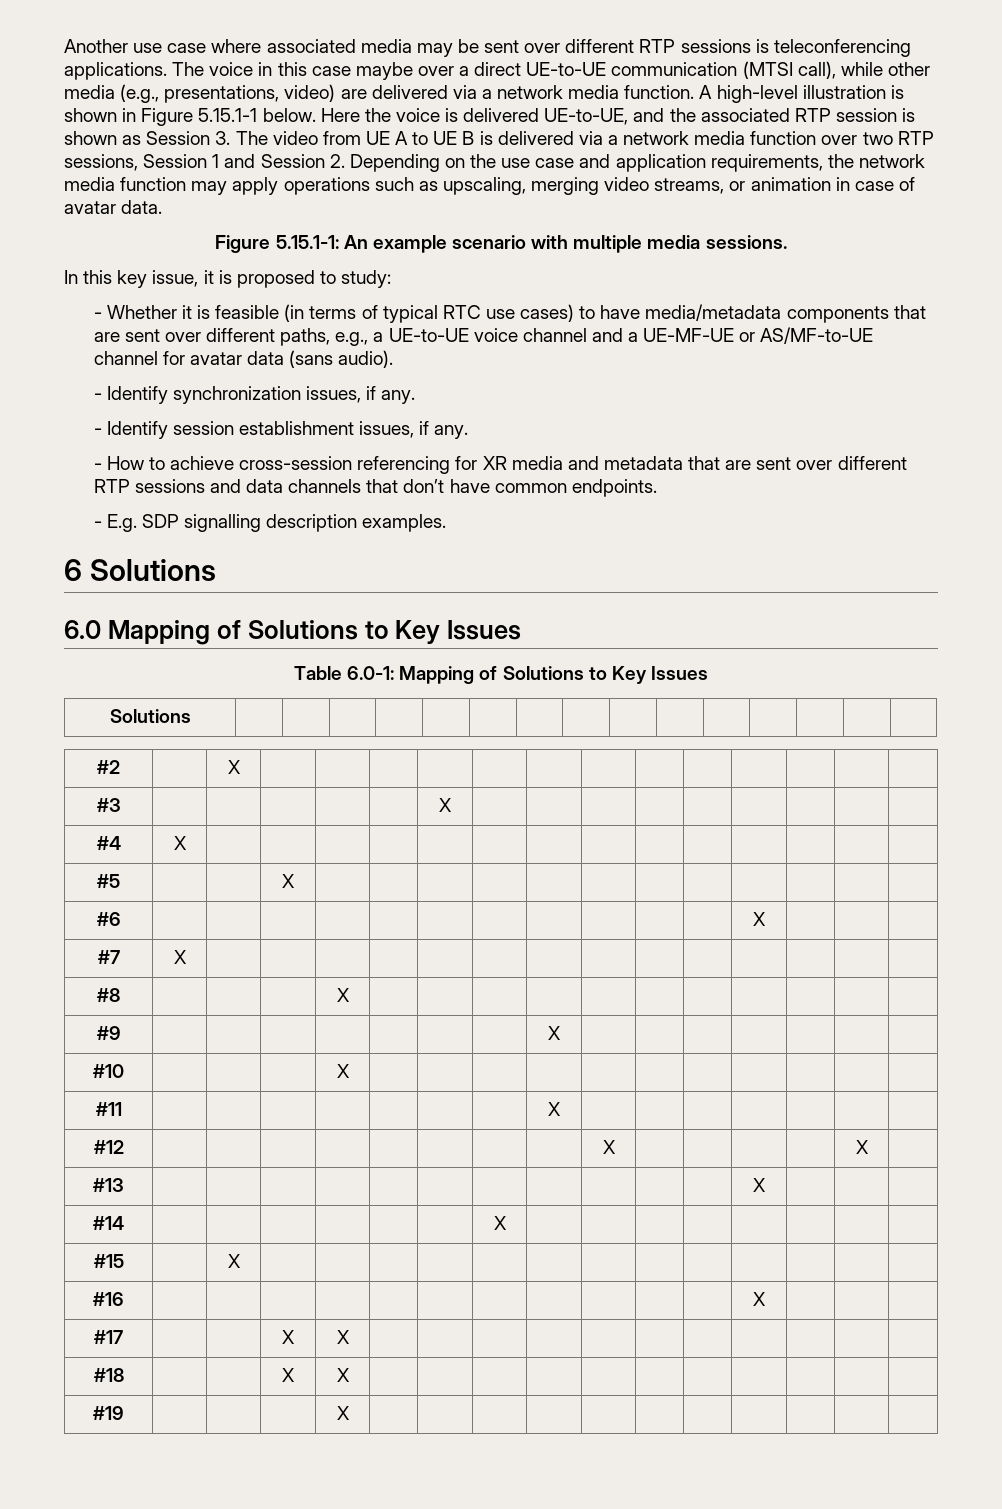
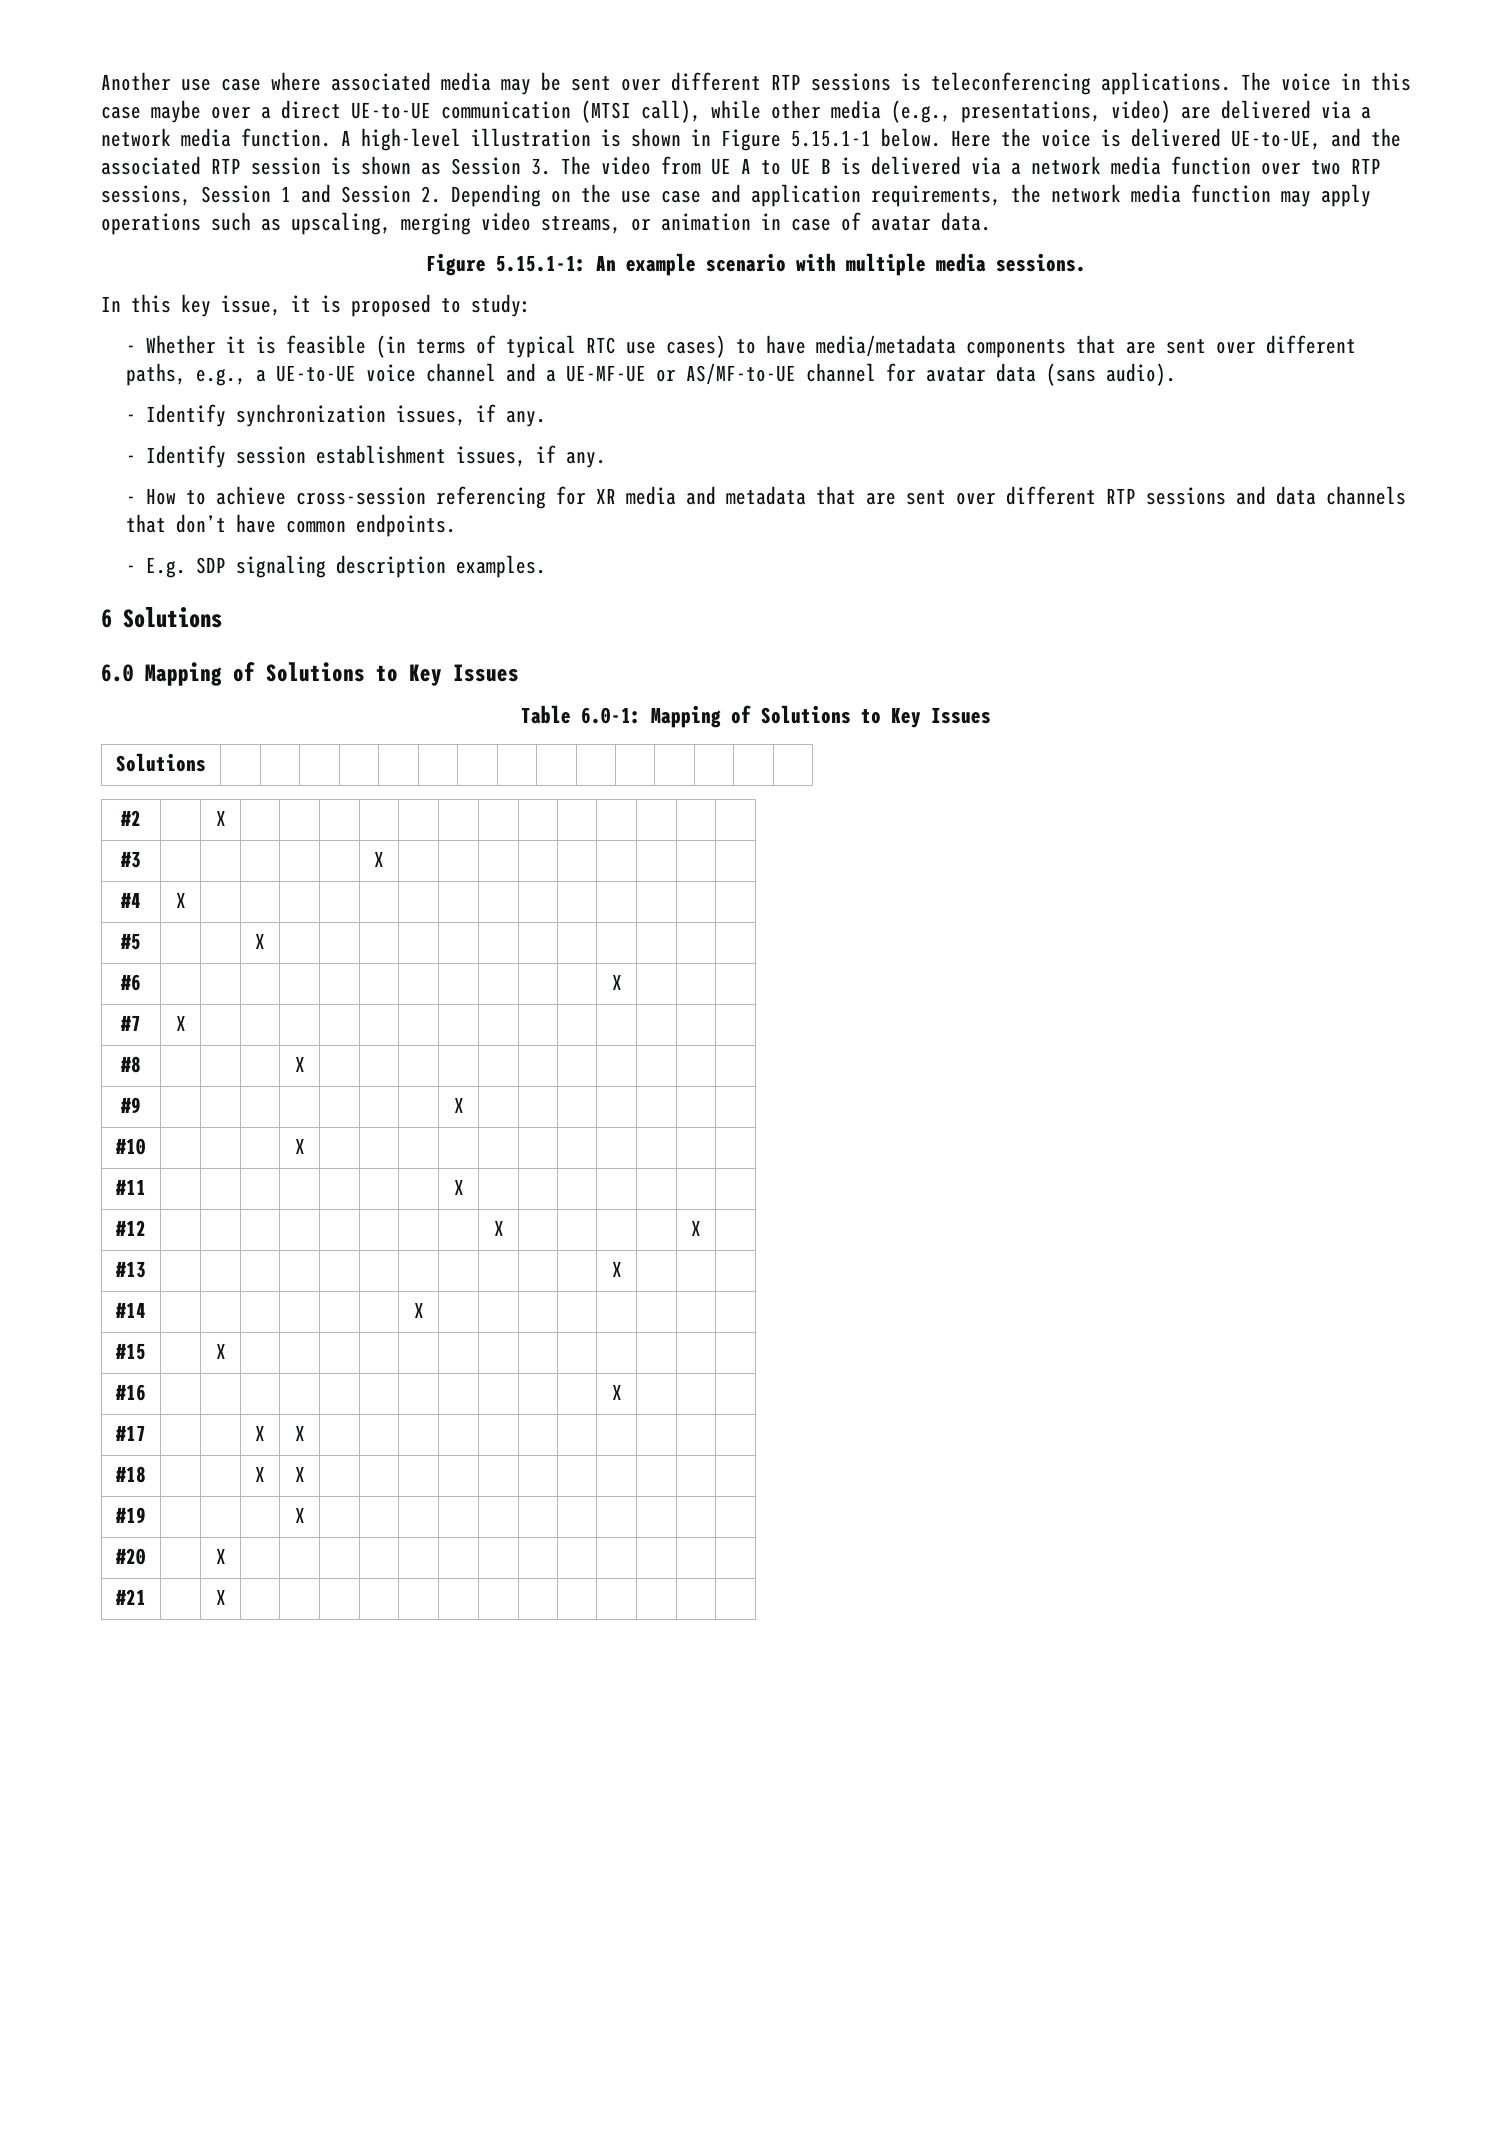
- - E.g. SDP signalling description examples.
+ - E.g. SDP signaling description examples.
+ #20 | | X | | | | | | | | | | | | |
+ #21 | | X | | | | | | | | | | | | |

